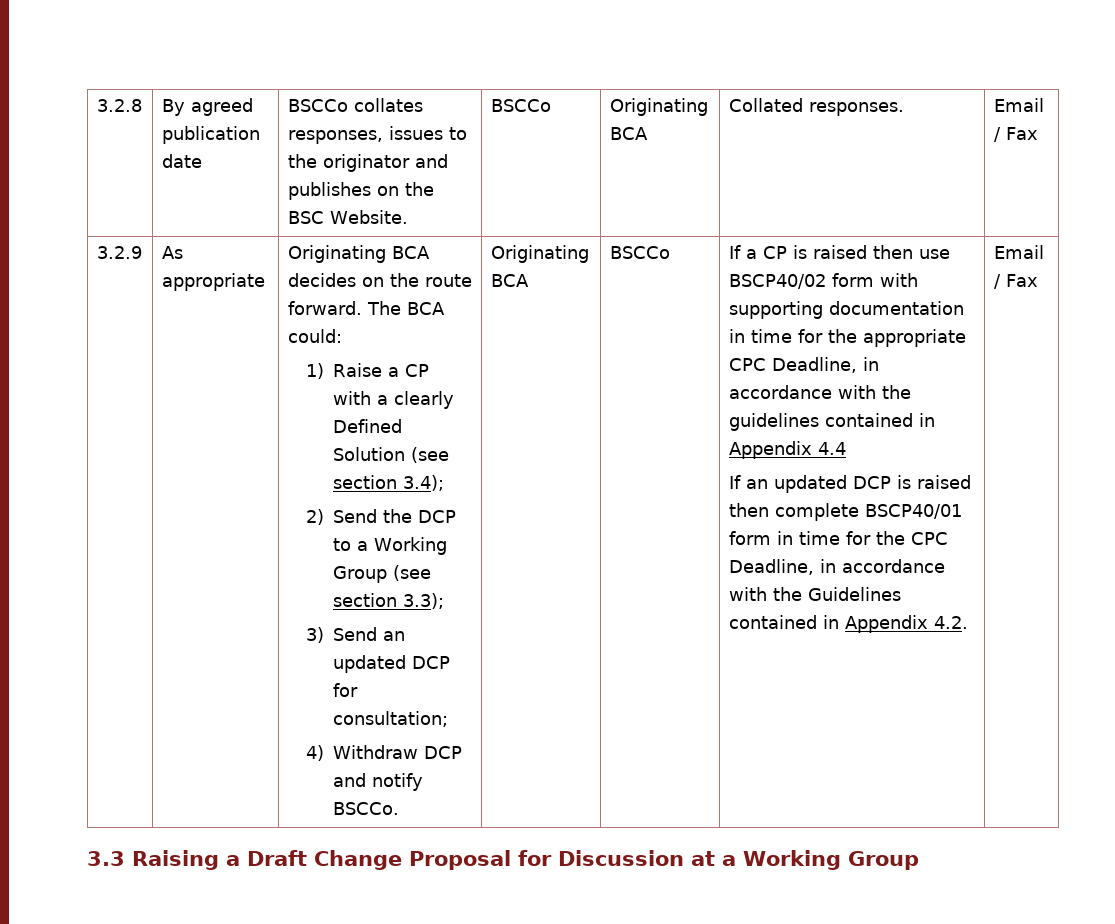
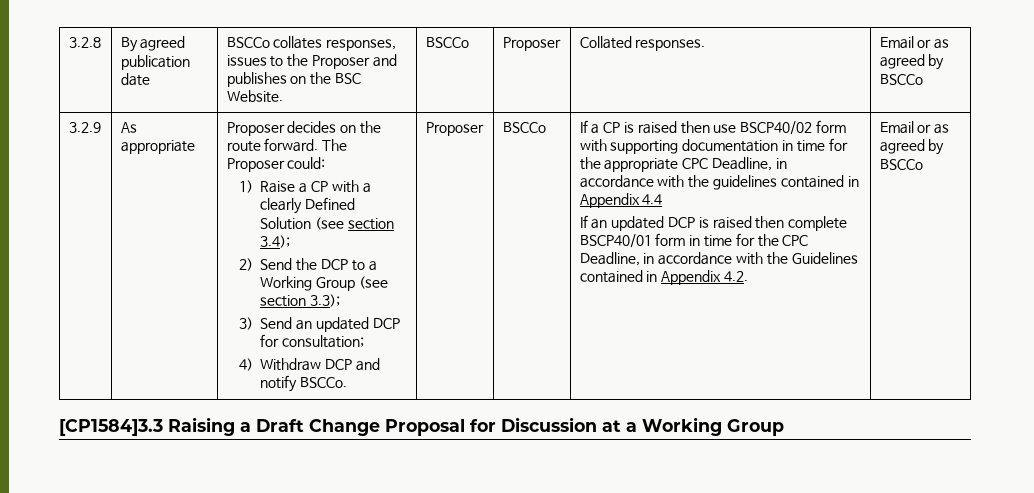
- 3.2.8 | By agreed publication date | BSCCo collates responses, issues to the originator and publishes on the BSC Website. | BSCCo | Originating BCA | Collated responses. | Email / Fax
+ 3.2.8 | By agreed publication date | BSCCo collates responses, issues to the Proposer and publishes on the BSC Website. | BSCCo | Proposer | Collated responses. | Email or as agreed by BSCCo
- Originating BCA decides on the route forward.
+ Proposer decides on the route forward.
- The BCA could:
+ The Proposer could:
- 4) Withdraw DCP and notify BSCCo. | Originating BCA
+ 4) Withdraw DCP and notify BSCCo. | Proposer
- If an updated DCP is raised then complete BSCP40/01 form in time for the CPC Deadline, in accordance with the Guidelines contained in Appendix 4.2. | Email / Fax
- 3.3 Raising a Draft Change Proposal for Discussion at a Working Group
+ If an updated DCP is raised then complete BSCP40/01 form in time for the CPC Deadline, in accordance with the Guidelines contained in Appendix 4.2. | Email or as agreed by BSCCo
+ [CP1584]3.3 Raising a Draft Change Proposal for Discussion at a Working Group

